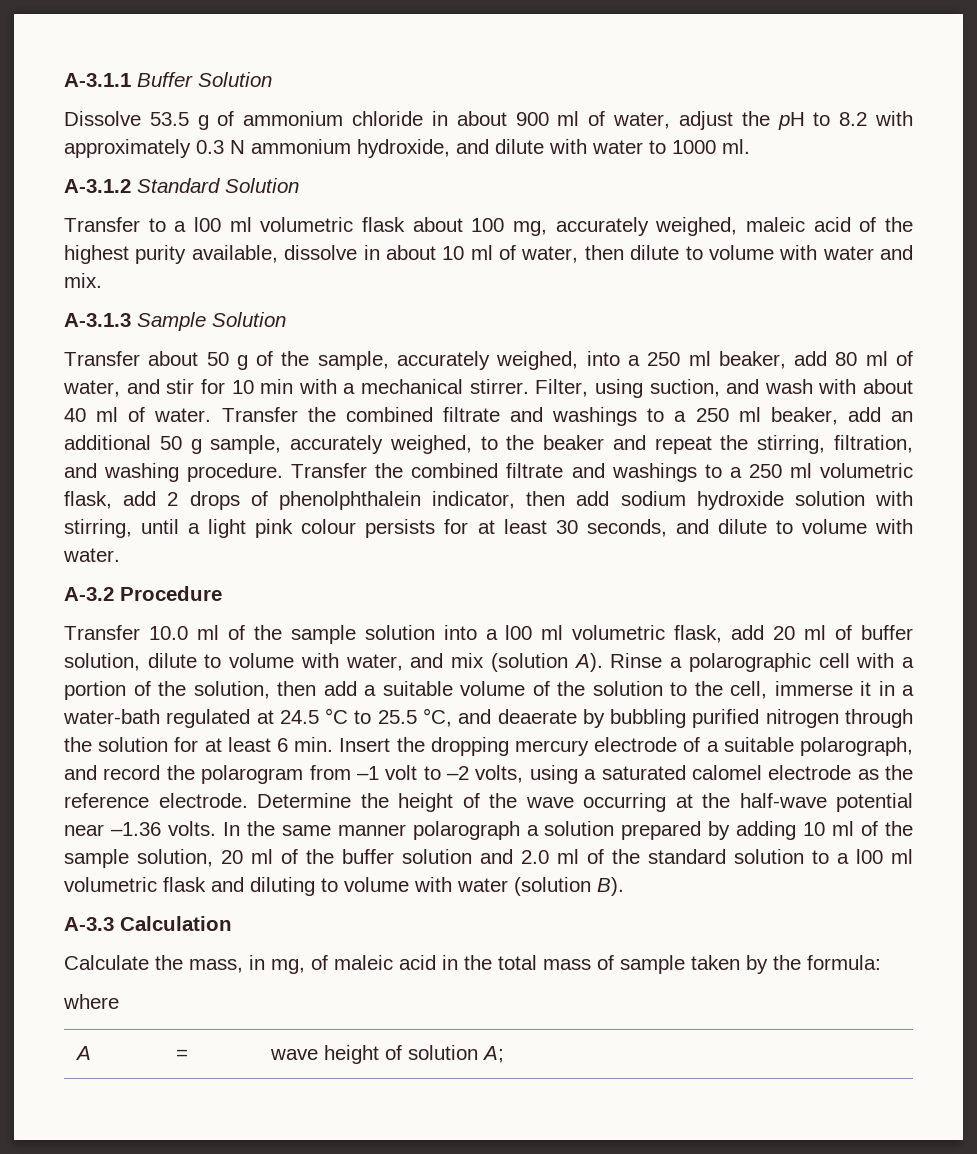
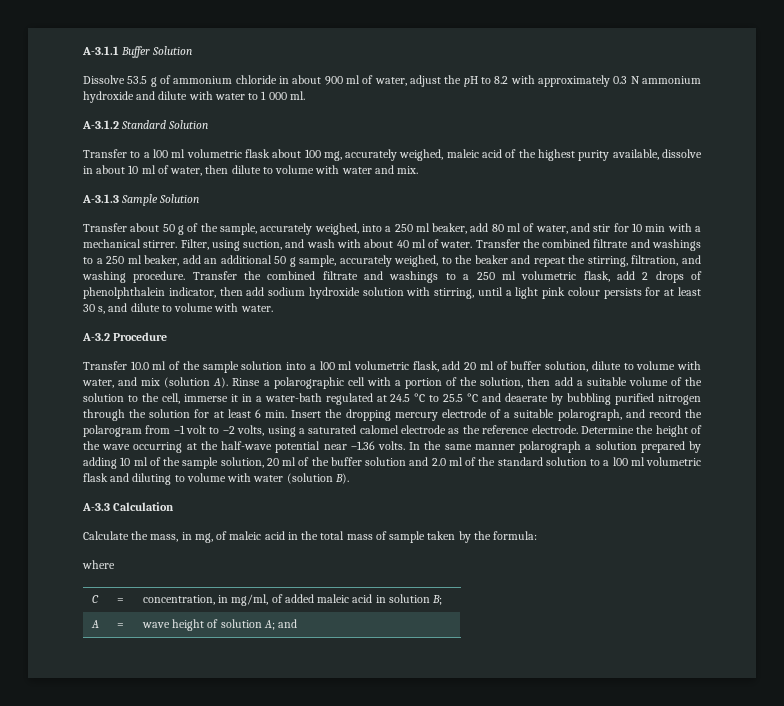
- Dissolve 53.5 g of ammonium chloride in about 900 ml of water, adjust the pH to 8.2 with approximately 0.3 N ammonium hydroxide, and dilute with water to 1000 ml.
+ Dissolve 53.5 g of ammonium chloride in about 900 ml of water, adjust the pH to 8.2 with approximately 0.3 N ammonium hydroxide and dilute with water to 1 000 ml.
- Transfer the combined filtrate and washings to a 250 ml volumetric flask, add 2 drops of phenolphthalein indicator, then add sodium hydroxide solution with stirring, until a light pink colour persists for at least 30 seconds, and dilute to volume with water.
+ Transfer the combined filtrate and washings to a 250 ml volumetric flask, add 2 drops of phenolphthalein indicator, then add sodium hydroxide solution with stirring, until a light pink colour persists for at least 30 s, and dilute to volume with water.
- Transfer 10.0 ml of the sample solution into a l00 ml volumetric flask, add 20 ml of buffer solution, dilute to volume with water, and mix (solution A). Rinse a polarographic cell with a portion of the solution, then add a suitable volume of the solution to the cell, immerse it in a water-bath regulated at 24.5 °C to 25.5 °C, and deaerate by bubbling purified nitrogen through the solution for at least 6 min. Insert the dropping mercury electrode of a suitable polarograph, and record the polarogram from –1 volt to –2 volts, using a saturated calomel electrode as the reference electrode.
+ Transfer 10.0 ml of the sample solution into a l00 ml volumetric flask, add 20 ml of buffer solution, dilute to volume with water, and mix (solution A). Rinse a polarographic cell with a portion of the solution, then add a suitable volume of the solution to the cell, immerse it in a water-bath regulated at 24.5 °C to 25.5 °C and deaerate by bubbling purified nitrogen through the solution for at least 6 min. Insert the dropping mercury electrode of a suitable polarograph, and record the polarogram from –1 volt to –2 volts, using a saturated calomel electrode as the reference electrode.
+ C | = | concentration, in mg/ml, of added maleic acid in solution B;
- A | = | wave height of solution A;
+ A | = | wave height of solution A; and

